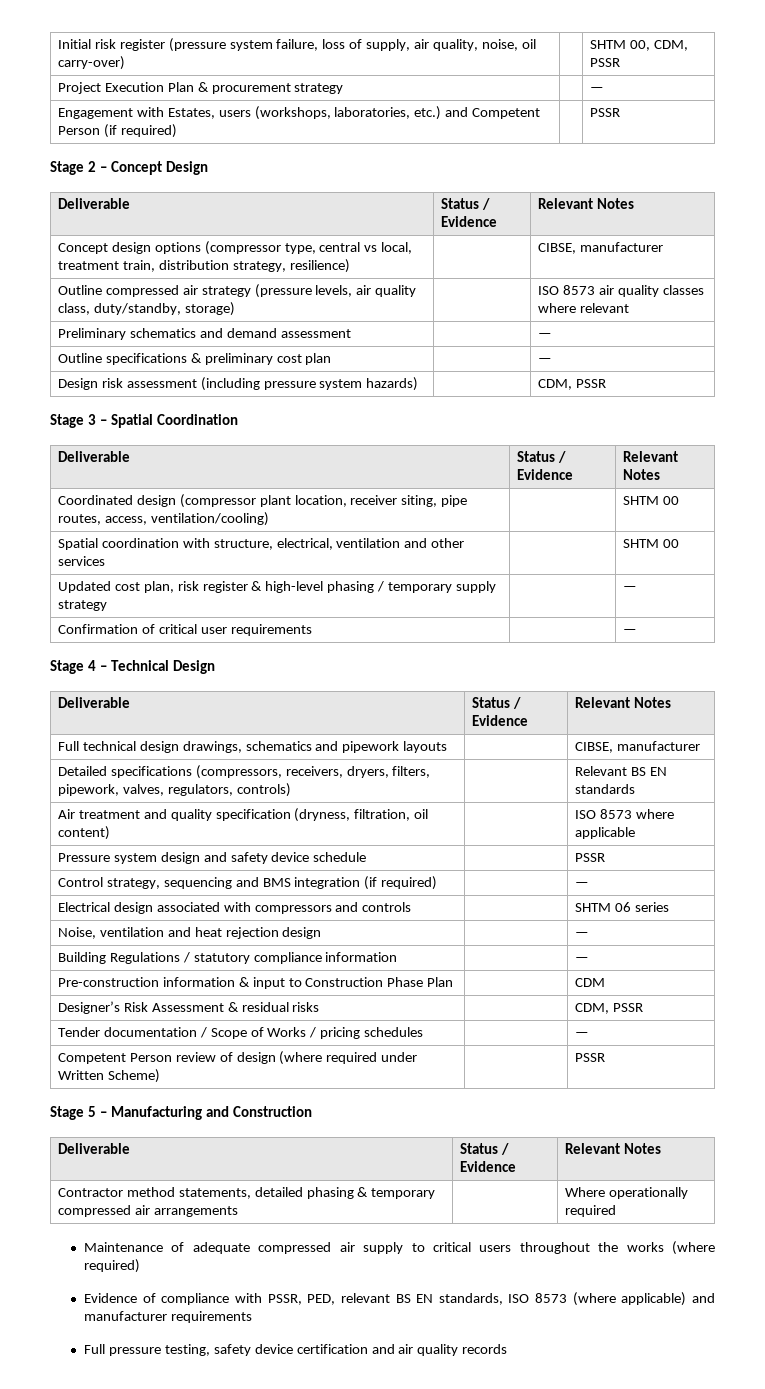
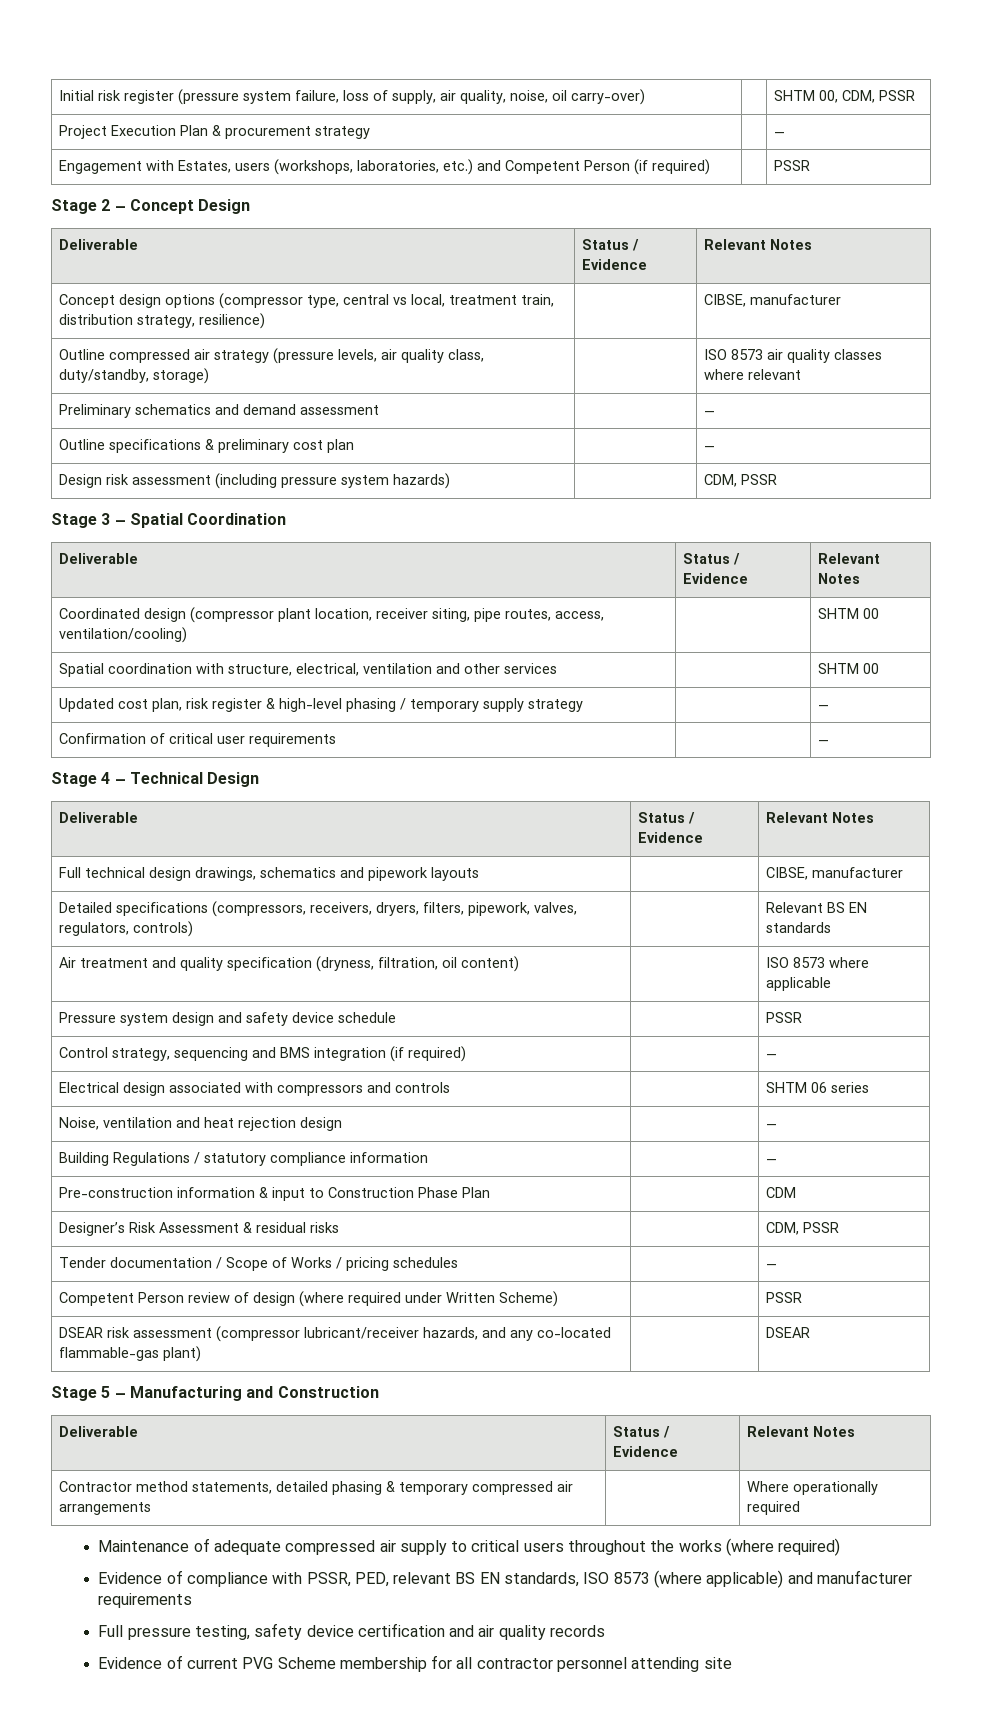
+ DSEAR risk assessment (compressor lubricant/receiver hazards, and any co-located flammable-gas plant) | | DSEAR
+ Evidence of current PVG Scheme membership for all contractor personnel attending site

